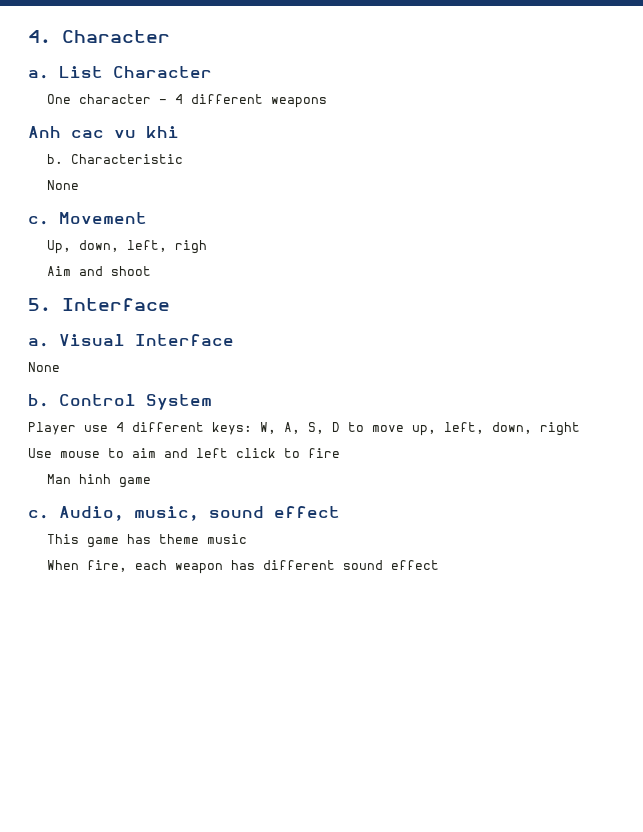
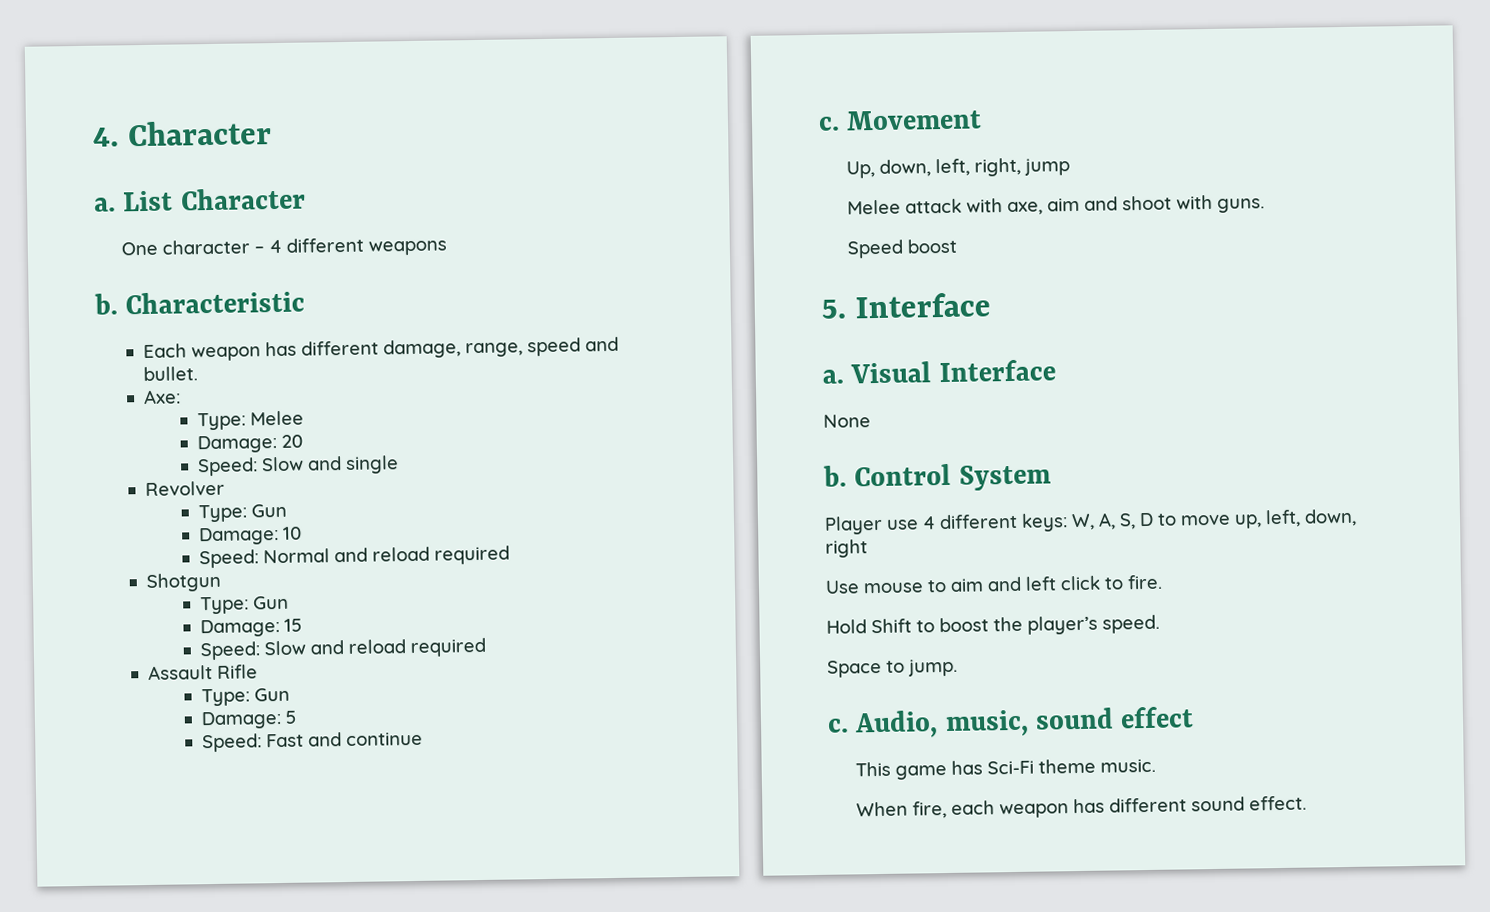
- Anh cac vu khi
  b. Characteristic
- None
+ Each weapon has different damage, range, speed and bullet.
+ Axe:
+ Type: Melee
+ Damage: 20
+ Speed: Slow and single
+ Revolver
+ Type: Gun
+ Damage: 10
+ Speed: Normal and reload required
+ Shotgun
+ Type: Gun
+ Damage: 15
+ Speed: Slow and reload required
+ Assault Rifle
+ Type: Gun
+ Damage: 5
+ Speed: Fast and continue
- Up, down, left, righ
- Aim and shoot
+ Up, down, left, right, jump
+ Melee attack with axe, aim and shoot with guns.
+ Speed boost
- Use mouse to aim and left click to fire
- Man hinh game
+ Use mouse to aim and left click to fire.
+ Hold Shift to boost the player’s speed.
+ Space to jump.
- This game has theme music
+ This game has Sci-Fi theme music.
- When fire, each weapon has different sound effect
+ When fire, each weapon has different sound effect.

